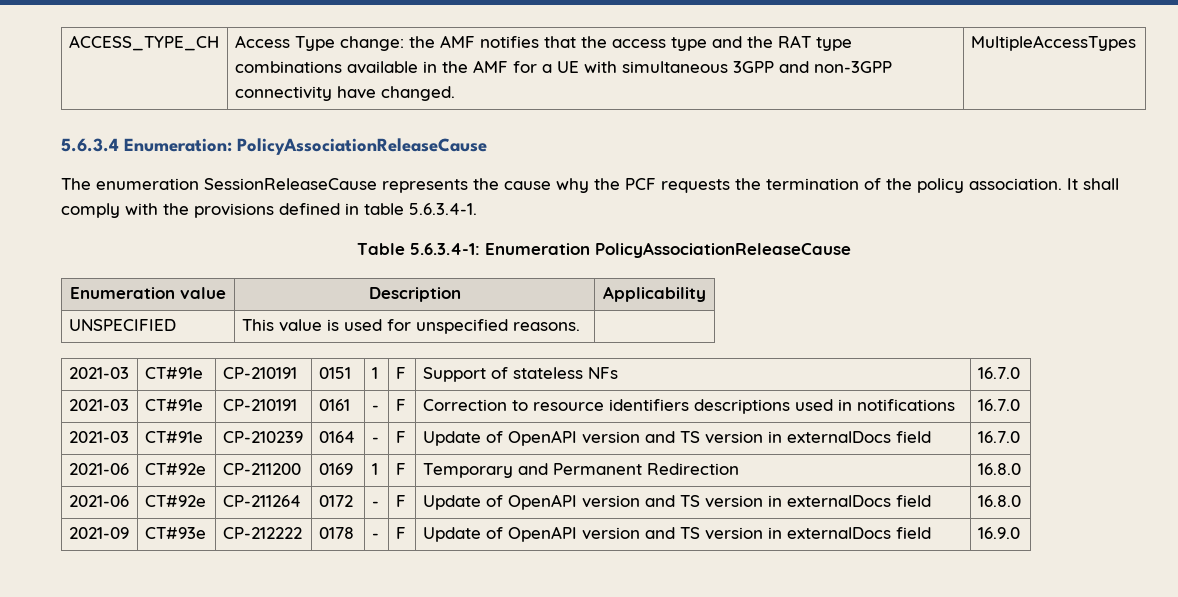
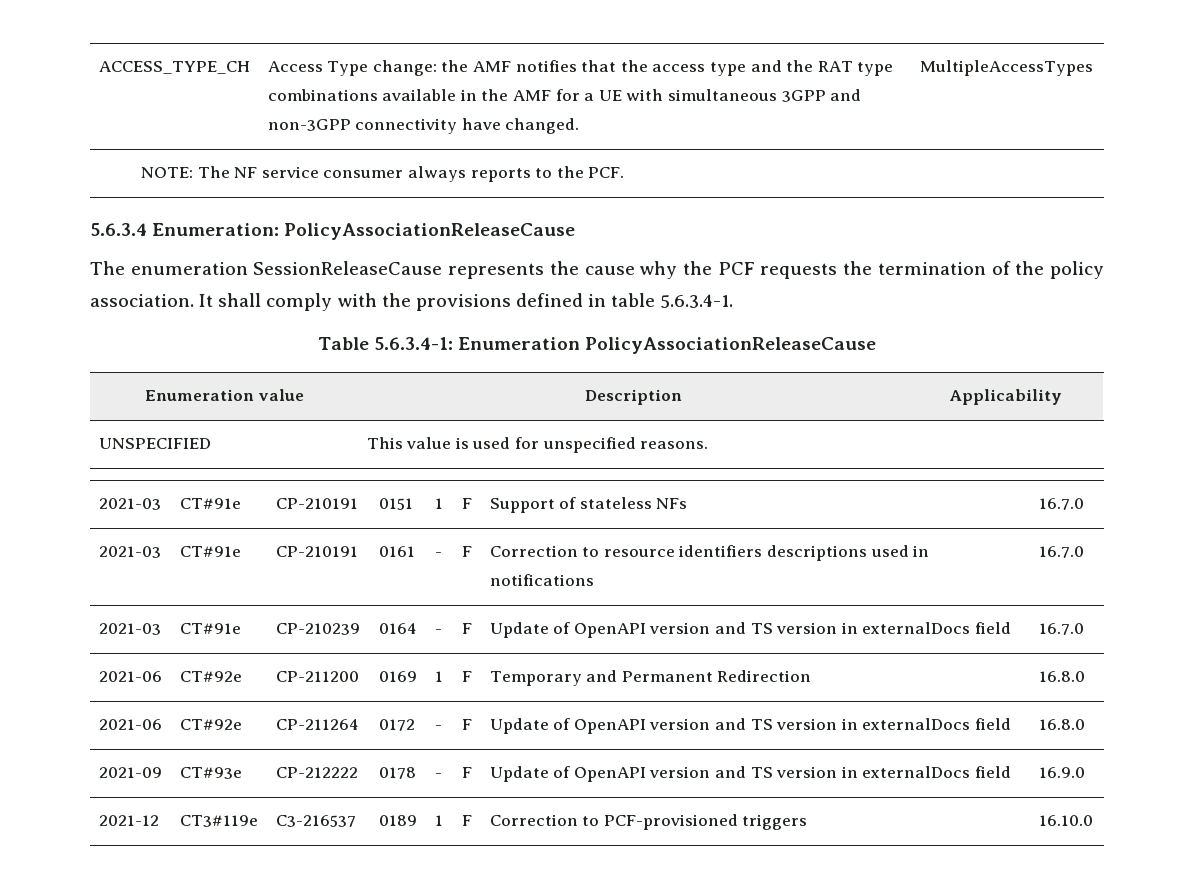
+ NOTE: The NF service consumer always reports to the PCF.
+ 2021-12 | CT3#119e | C3-216537 | 0189 | 1 | F | Correction to PCF-provisioned triggers | 16.10.0

